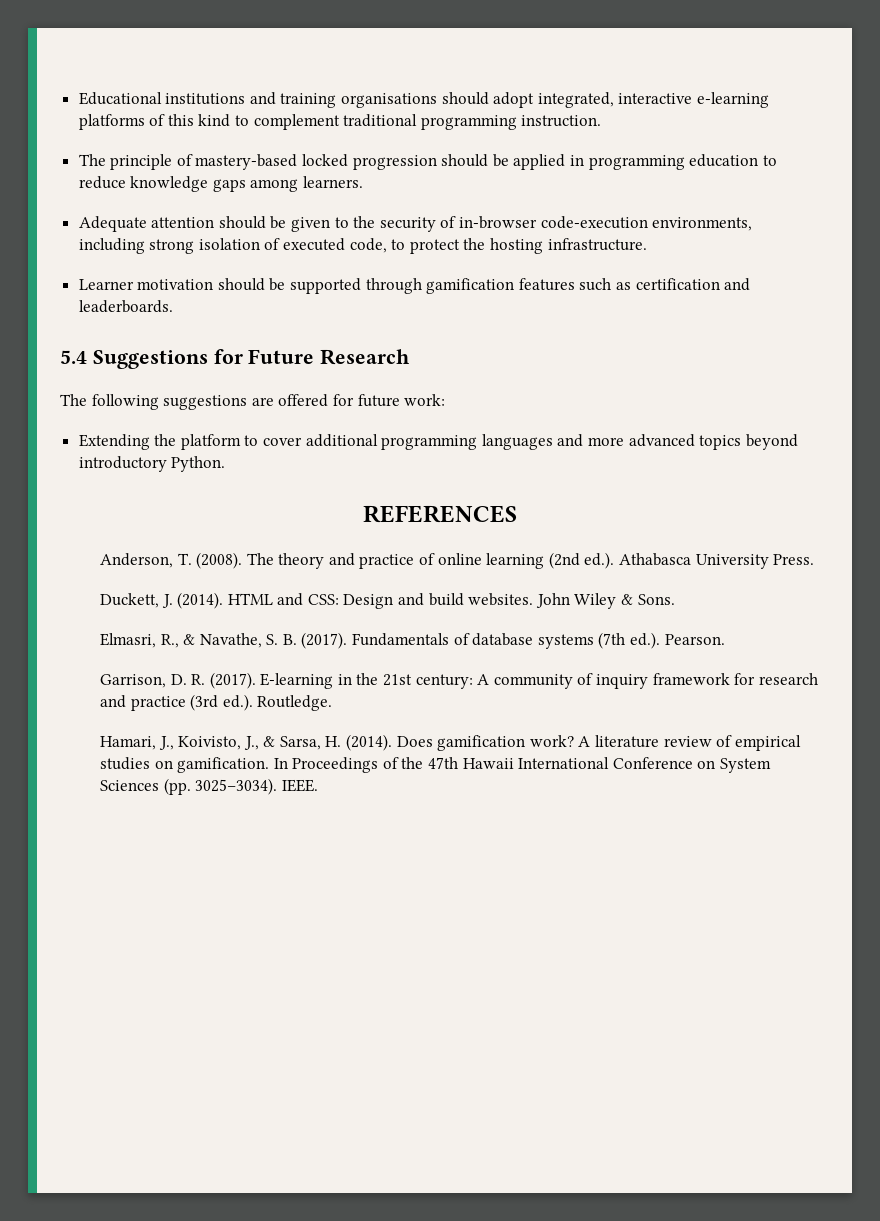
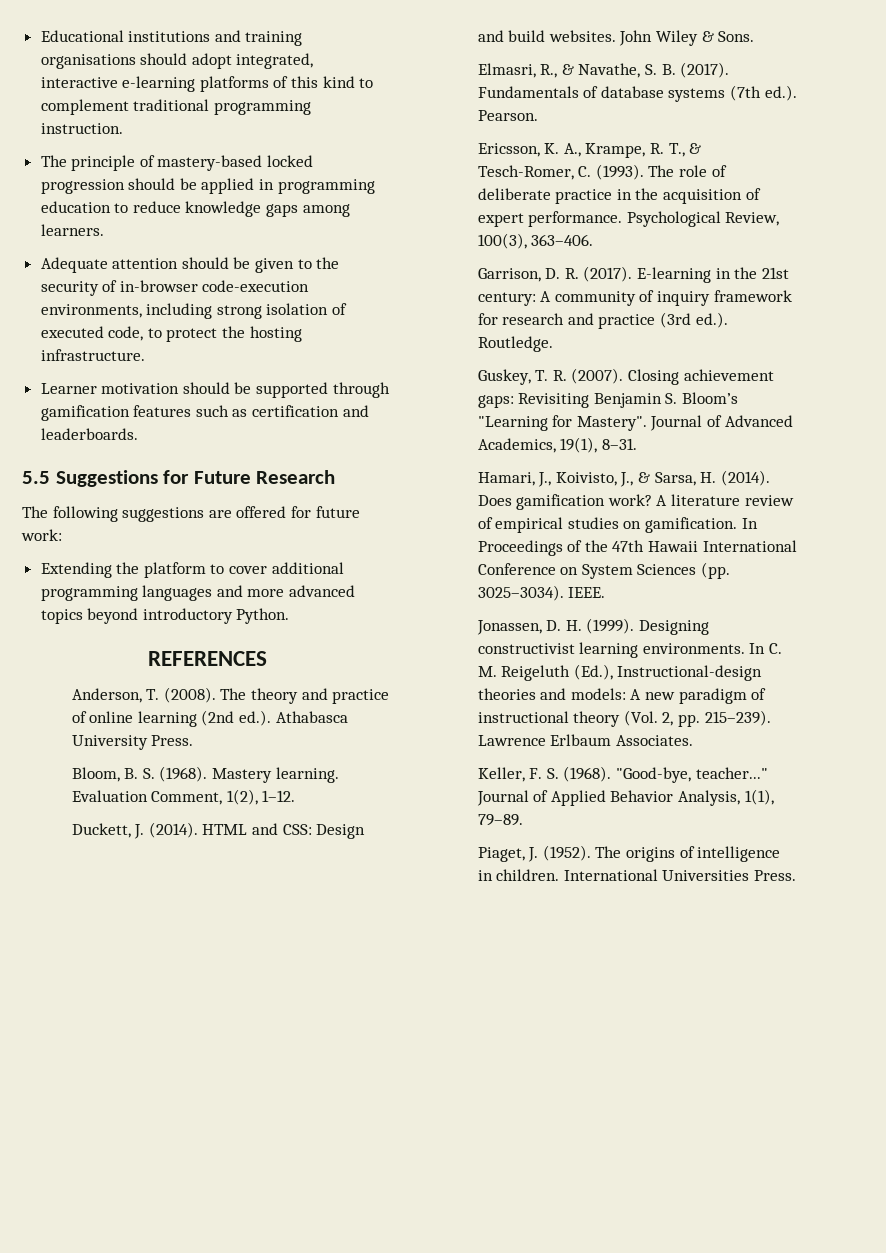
- 5.4 Suggestions for Future Research
+ 5.5 Suggestions for Future Research
+ Bloom, B. S. (1968). Mastery learning. Evaluation Comment, 1(2), 1–12.
+ Ericsson, K. A., Krampe, R. T., & Tesch-Romer, C. (1993). The role of deliberate practice in the acquisition of expert performance. Psychological Review, 100(3), 363–406.
+ Guskey, T. R. (2007). Closing achievement gaps: Revisiting Benjamin S. Bloom’s "Learning for Mastery". Journal of Advanced Academics, 19(1), 8–31.
+ Jonassen, D. H. (1999). Designing constructivist learning environments. In C. M. Reigeluth (Ed.), Instructional-design theories and models: A new paradigm of instructional theory (Vol. 2, pp. 215–239). Lawrence Erlbaum Associates.
+ Keller, F. S. (1968). "Good-bye, teacher..." Journal of Applied Behavior Analysis, 1(1), 79–89.
+ Piaget, J. (1952). The origins of intelligence in children. International Universities Press.

